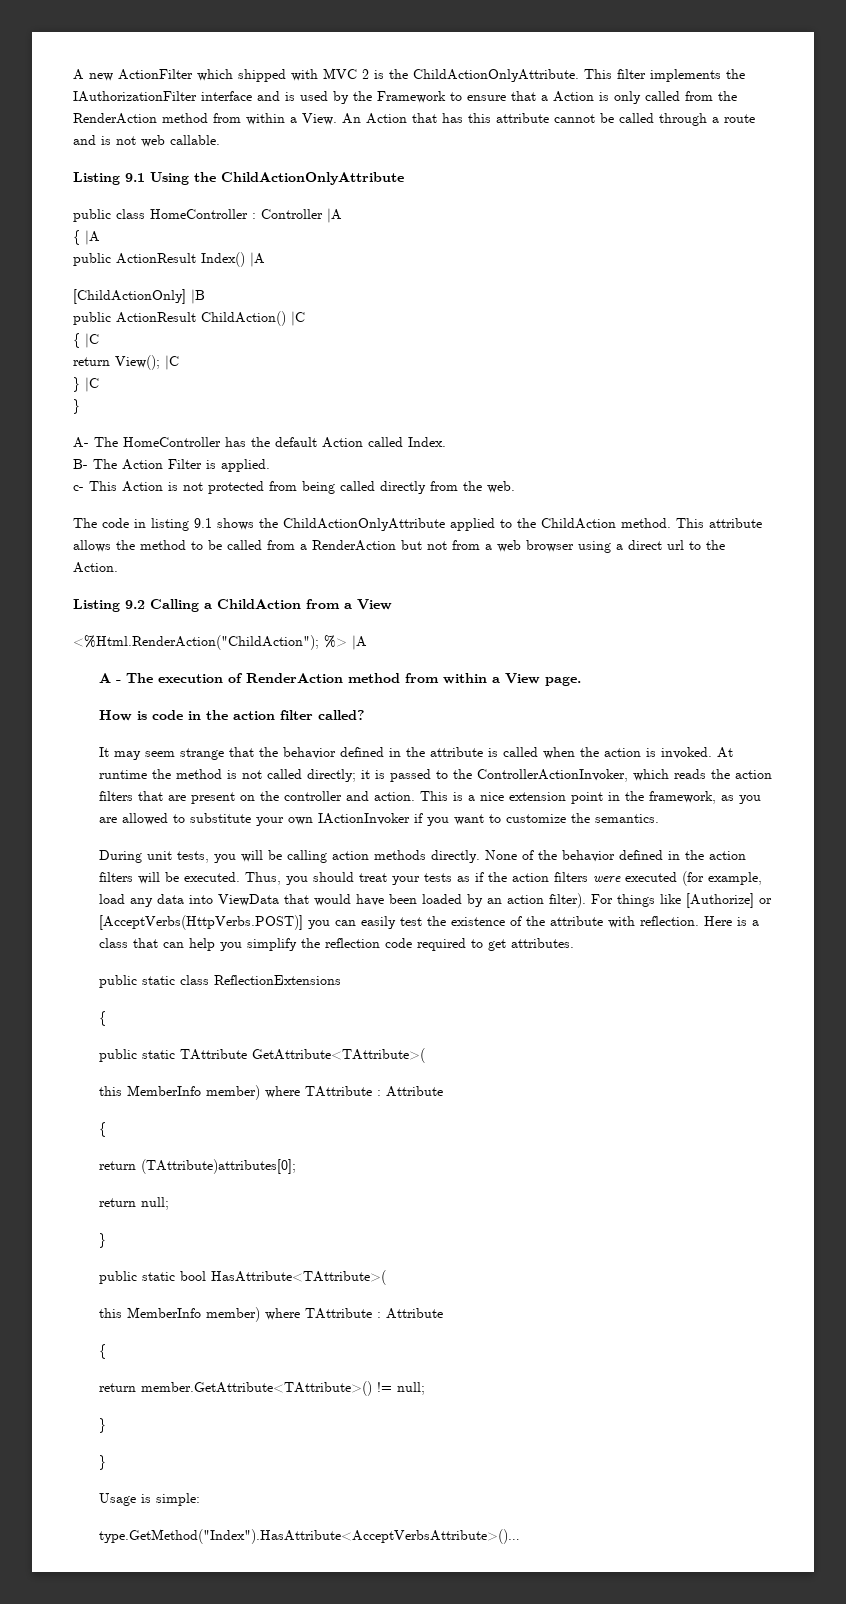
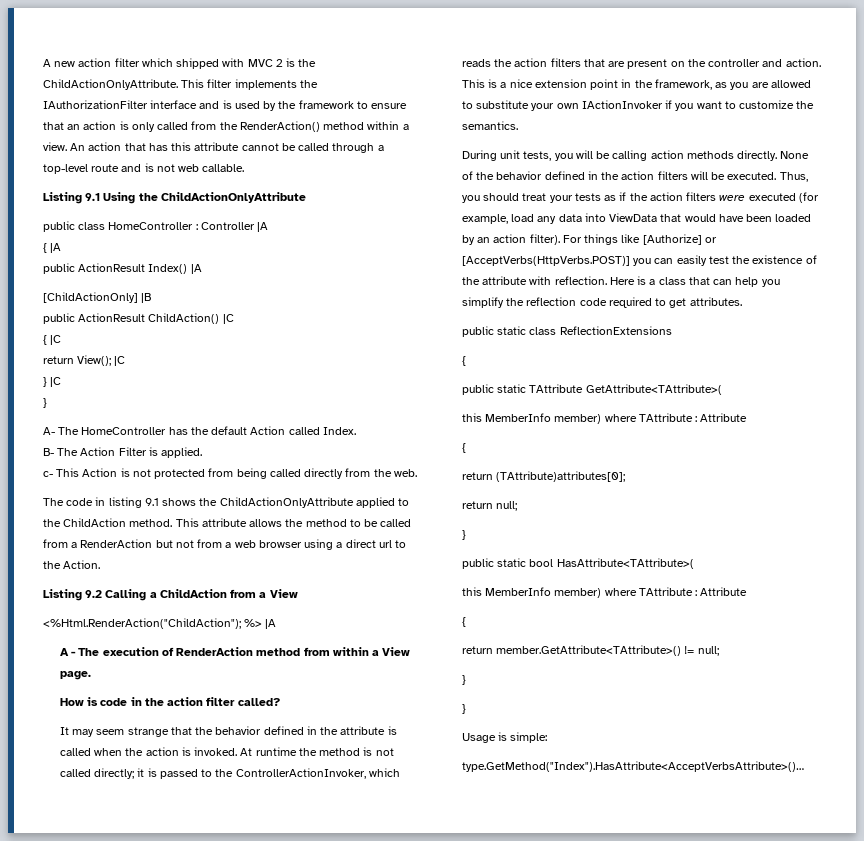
- A new ActionFilter which shipped with MVC 2 is the ChildActionOnlyAttribute.
+ A new action filter which shipped with MVC 2 is the ChildActionOnlyAttribute.
- This filter implements the IAuthorizationFilter interface and is used by the Framework to ensure that a Action is only called from the RenderAction method from within a View. An Action that has this attribute cannot be called through a route and is not web callable.
+ This filter implements the IAuthorizationFilter interface and is used by the framework to ensure that an action is only called from the RenderAction() method within a view. An action that has this attribute cannot be called through a top-level route and is not web callable.

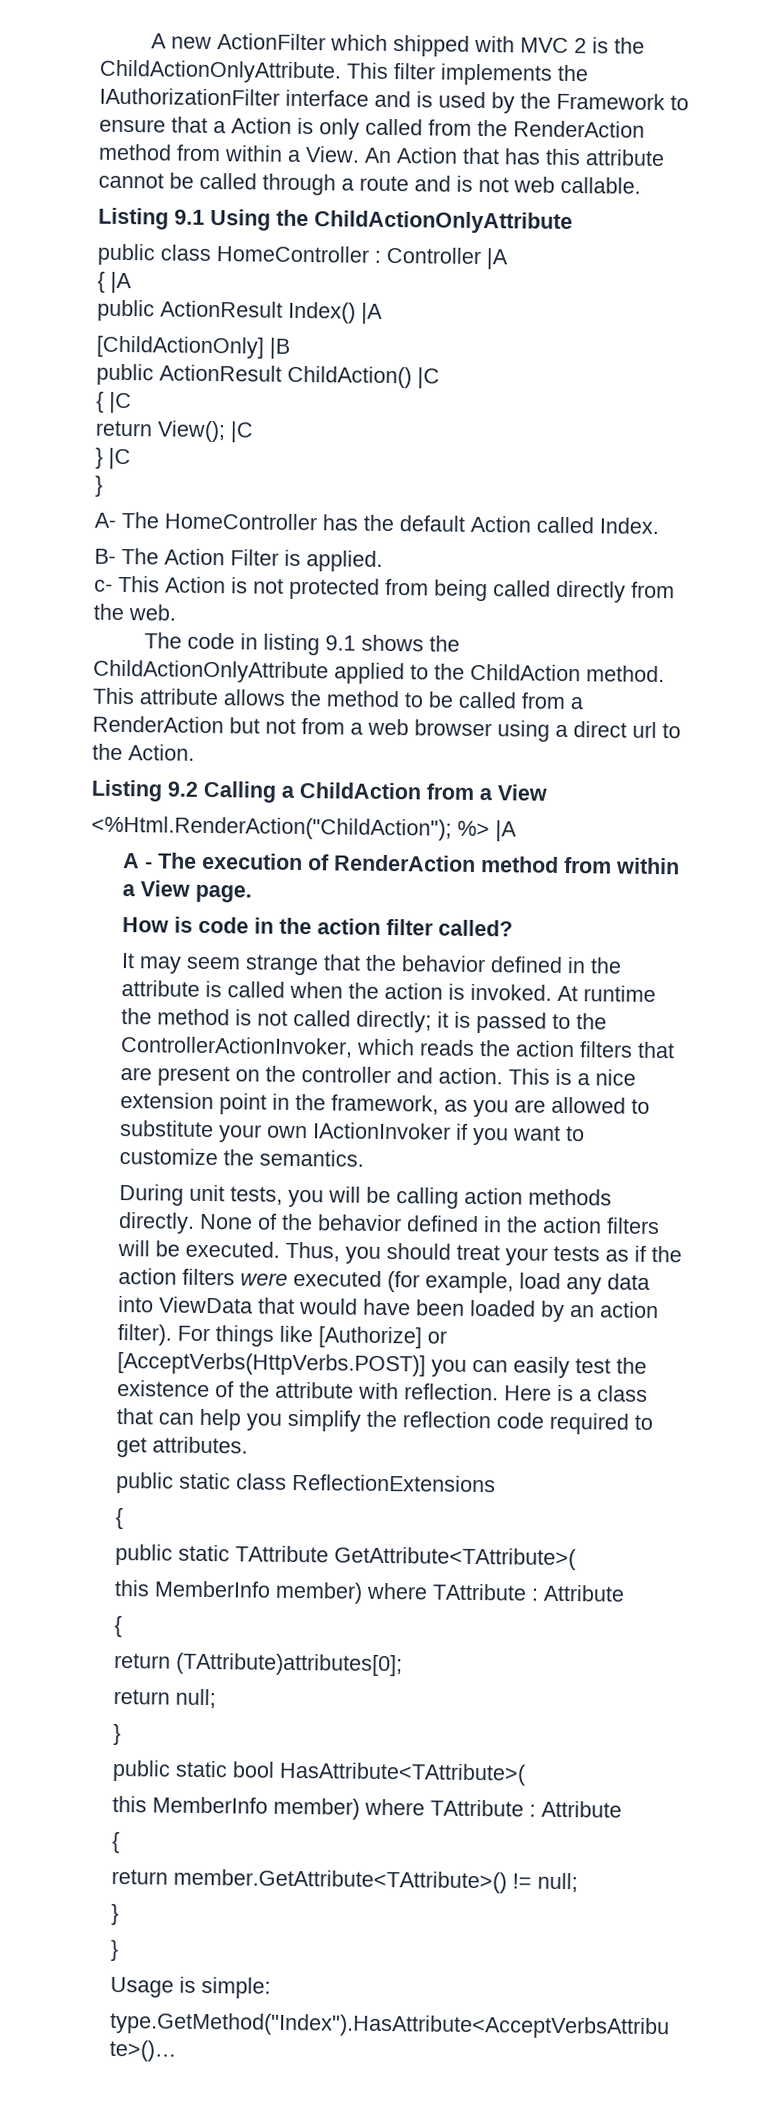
- A new action filter which shipped with MVC 2 is the ChildActionOnlyAttribute.
+ A new ActionFilter which shipped with MVC 2 is the ChildActionOnlyAttribute.
- This filter implements the IAuthorizationFilter interface and is used by the framework to ensure that an action is only called from the RenderAction() method within a view. An action that has this attribute cannot be called through a top-level route and is not web callable.
+ This filter implements the IAuthorizationFilter interface and is used by the Framework to ensure that a Action is only called from the RenderAction method from within a View. An Action that has this attribute cannot be called through a route and is not web callable.

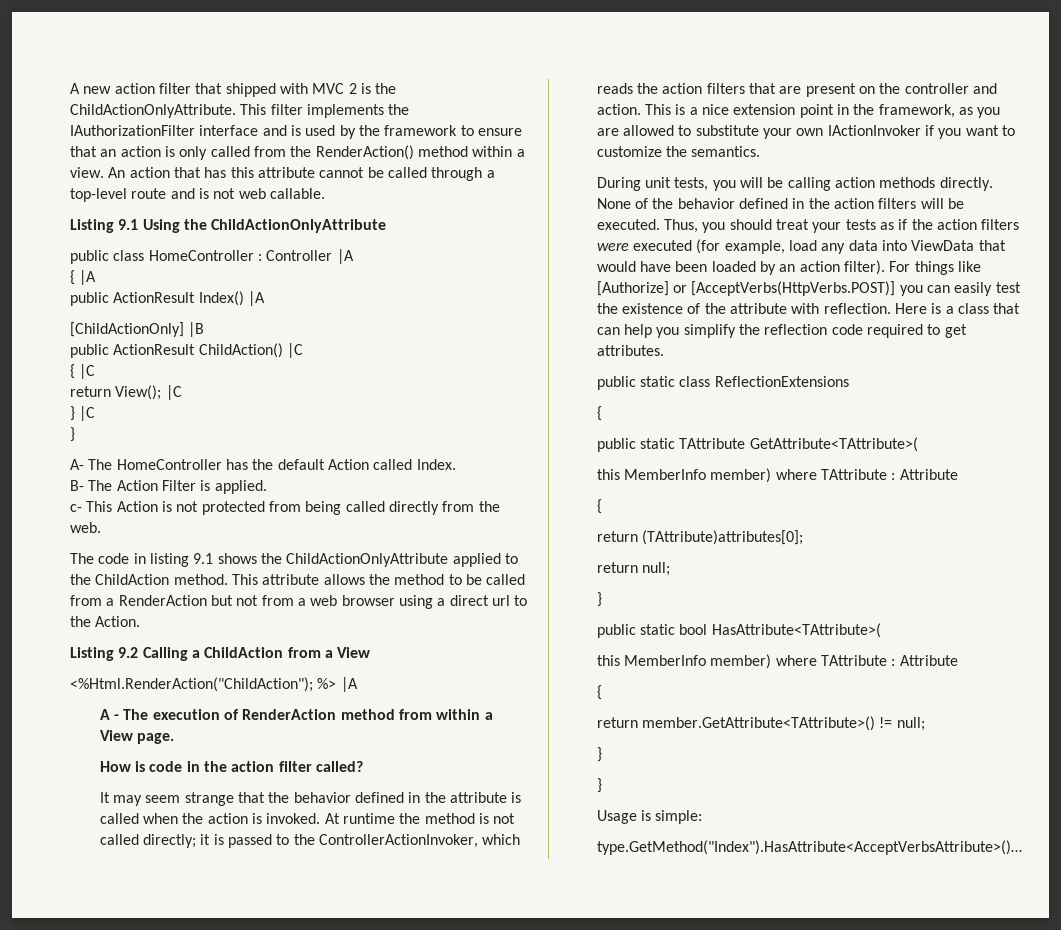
- A new ActionFilter which shipped with MVC 2 is the ChildActionOnlyAttribute.
+ A new action filter that shipped with MVC 2 is the ChildActionOnlyAttribute.
- This filter implements the IAuthorizationFilter interface and is used by the Framework to ensure that a Action is only called from the RenderAction method from within a View. An Action that has this attribute cannot be called through a route and is not web callable.
+ This filter implements the IAuthorizationFilter interface and is used by the framework to ensure that an action is only called from the RenderAction() method within a view. An action that has this attribute cannot be called through a top-level route and is not web callable.

